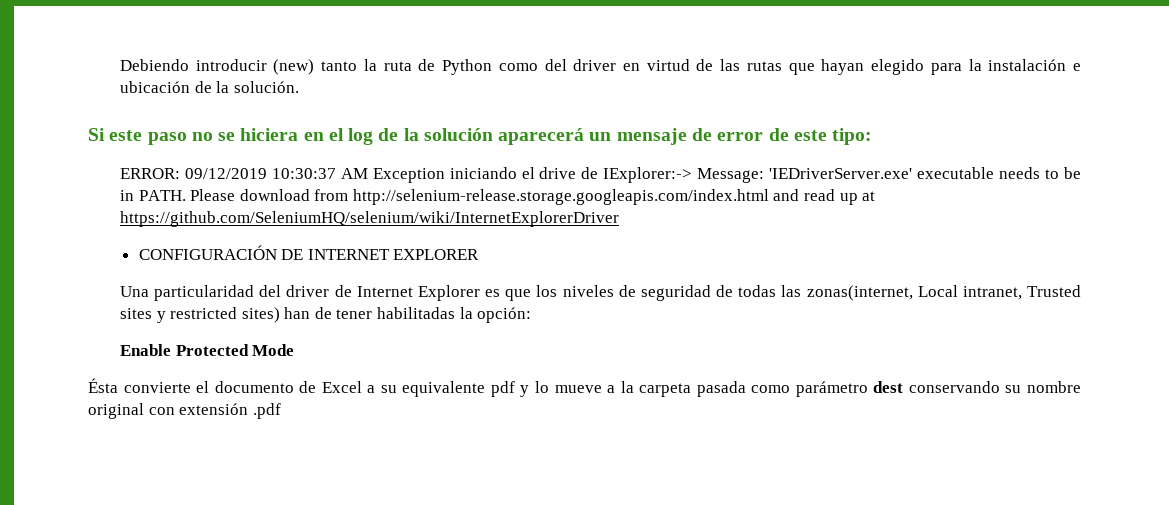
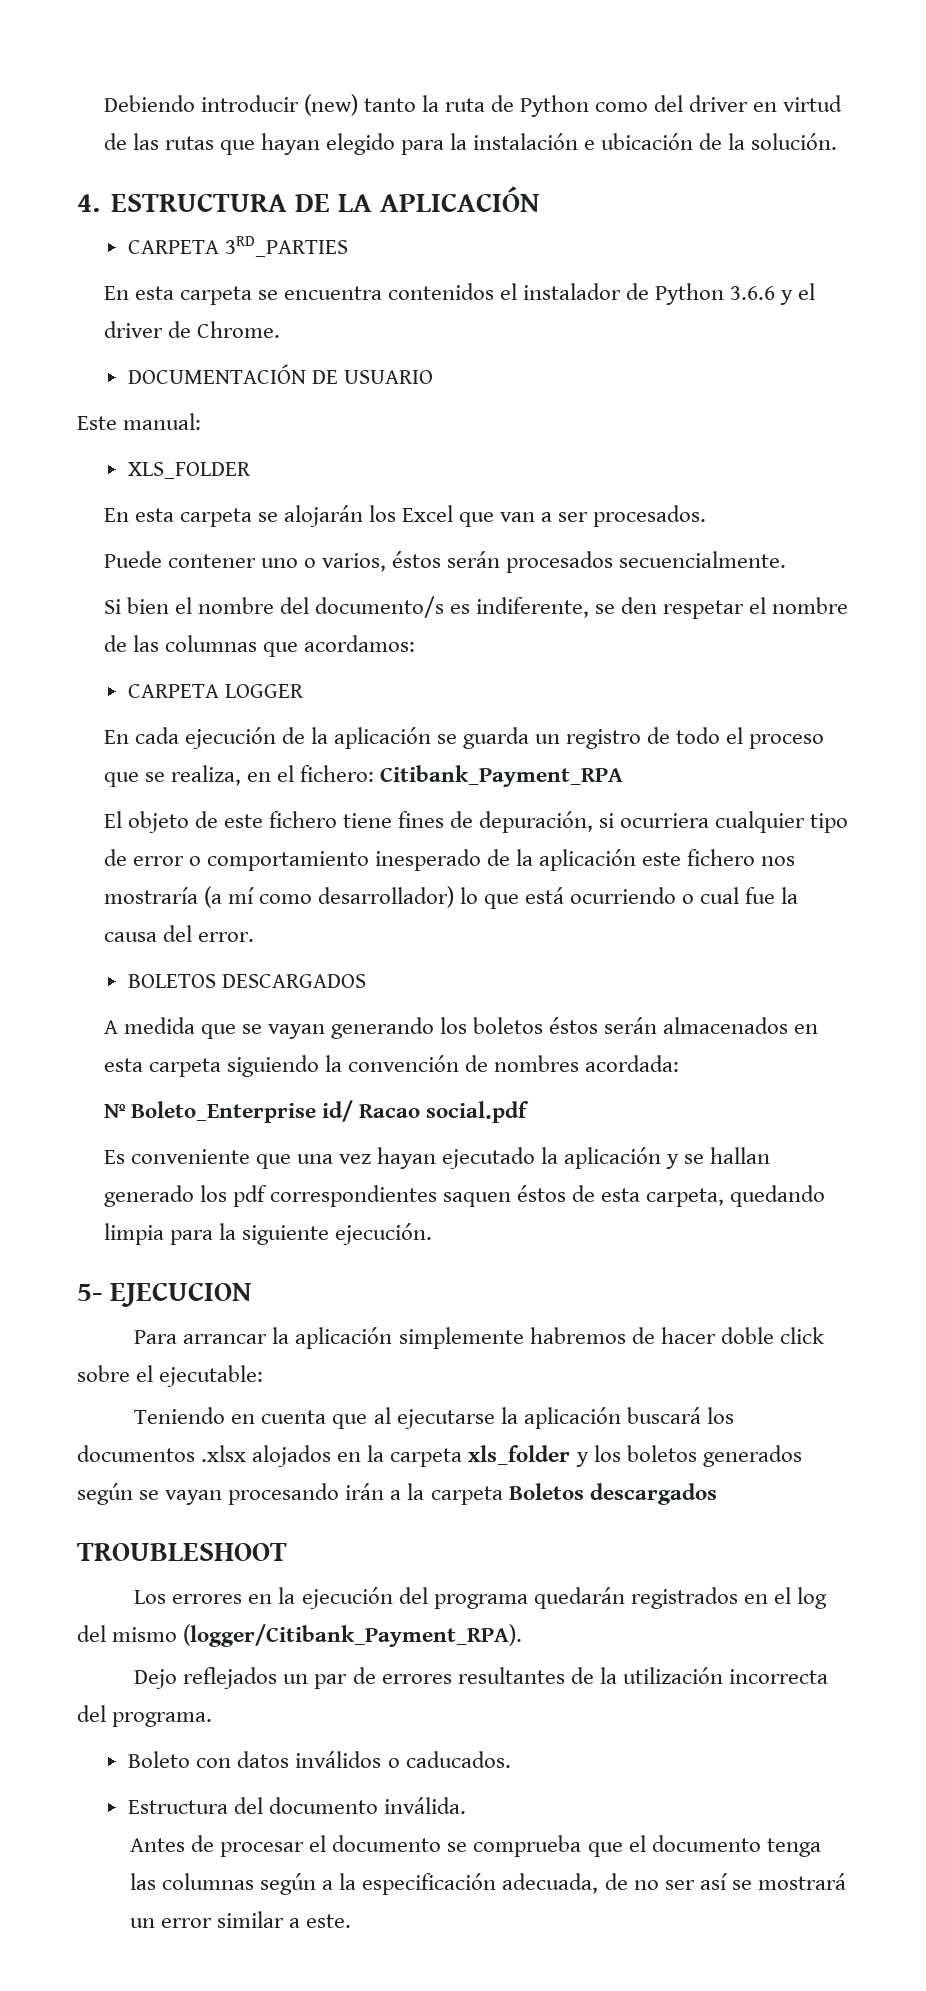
- Si este paso no se hiciera en el log de la solución aparecerá un mensaje de error de este tipo:
- ERROR: 09/12/2019 10:30:37 AM Exception iniciando el drive de IExplorer:-> Message: 'IEDriverServer.exe' executable needs to be in PATH. Please download from http://selenium-release.storage.googleapis.com/index.html and read up at https://github.com/SeleniumHQ/selenium/wiki/InternetExplorerDriver
- CONFIGURACIÓN DE INTERNET EXPLORER
- Una particularidad del driver de Internet Explorer es que los niveles de seguridad de todas las zonas(internet, Local intranet, Trusted sites y restricted sites) han de tener habilitadas la opción:
- Enable Protected Mode
- Ésta convierte el documento de Excel a su equivalente pdf y lo mueve a la carpeta pasada como parámetro dest conservando su nombre original con extensión .pdf
+ 4. ESTRUCTURA DE LA APLICACIÓN
+ CARPETA 3RD_PARTIES
+ En esta carpeta se encuentra contenidos el instalador de Python 3.6.6 y el driver de Chrome.
+ DOCUMENTACIÓN DE USUARIO
+ Este manual:
+ XLS_FOLDER
+ En esta carpeta se alojarán los Excel que van a ser procesados.
+ Puede contener uno o varios, éstos serán procesados secuencialmente.
+ Si bien el nombre del documento/s es indiferente, se den respetar el nombre de las columnas que acordamos:
+ CARPETA LOGGER
+ En cada ejecución de la aplicación se guarda un registro de todo el proceso que se realiza, en el fichero: Citibank_Payment_RPA
+ El objeto de este fichero tiene fines de depuración, si ocurriera cualquier tipo de error o comportamiento inesperado de la aplicación este fichero nos mostraría (a mí como desarrollador) lo que está ocurriendo o cual fue la causa del error.
+ BOLETOS DESCARGADOS
+ A medida que se vayan generando los boletos éstos serán almacenados en esta carpeta siguiendo la convención de nombres acordada:
+ Nº Boleto_Enterprise id/ Racao social.pdf
+ Es conveniente que una vez hayan ejecutado la aplicación y se hallan generado los pdf correspondientes saquen éstos de esta carpeta, quedando limpia para la siguiente ejecución.
+ 5- EJECUCION
+ Para arrancar la aplicación simplemente habremos de hacer doble click sobre el ejecutable:
+ Teniendo en cuenta que al ejecutarse la aplicación buscará los documentos .xlsx alojados en la carpeta xls_folder y los boletos generados según se vayan procesando irán a la carpeta Boletos descargados
+ TROUBLESHOOT
+ Los errores en la ejecución del programa quedarán registrados en el log del mismo (logger/Citibank_Payment_RPA).
+ Dejo reflejados un par de errores resultantes de la utilización incorrecta del programa.
+ Boleto con datos inválidos o caducados.
+ Estructura del documento inválida.
+ Antes de procesar el documento se comprueba que el documento tenga las columnas según a la especificación adecuada, de no ser así se mostrará un error similar a este.

